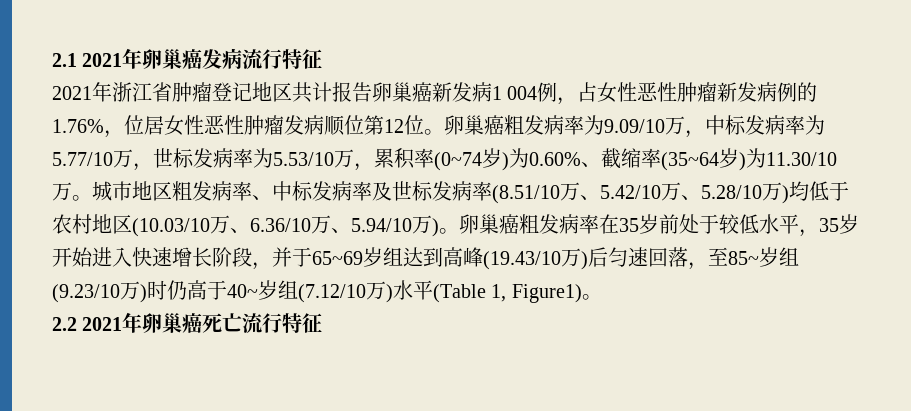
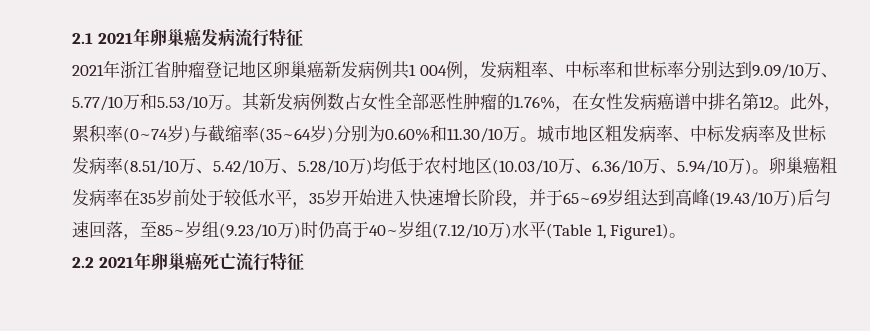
- 2021年浙江省肿瘤登记地区共计报告卵巢癌新发病1 004例，占女性恶性肿瘤新发病例的1.76%，位居女性恶性肿瘤发病顺位第12位。卵巢癌粗发病率为9.09/10万，中标发病率为5.77/10万，世标发病率为5.53/10万，累积率(0~74岁)为0.60%、截缩率(35~64岁)为11.30/10万。
+ 2021年浙江省肿瘤登记地区卵巢癌新发病例共1 004例，发病粗率、中标率和世标率分别达到9.09/10万、5.77/10万和5.53/10万。其新发病例数占女性全部恶性肿瘤的1.76%，在女性发病癌谱中排名第12。此外，累积率(0~74岁)与截缩率(35~64岁)分别为0.60%和11.30/10万。

